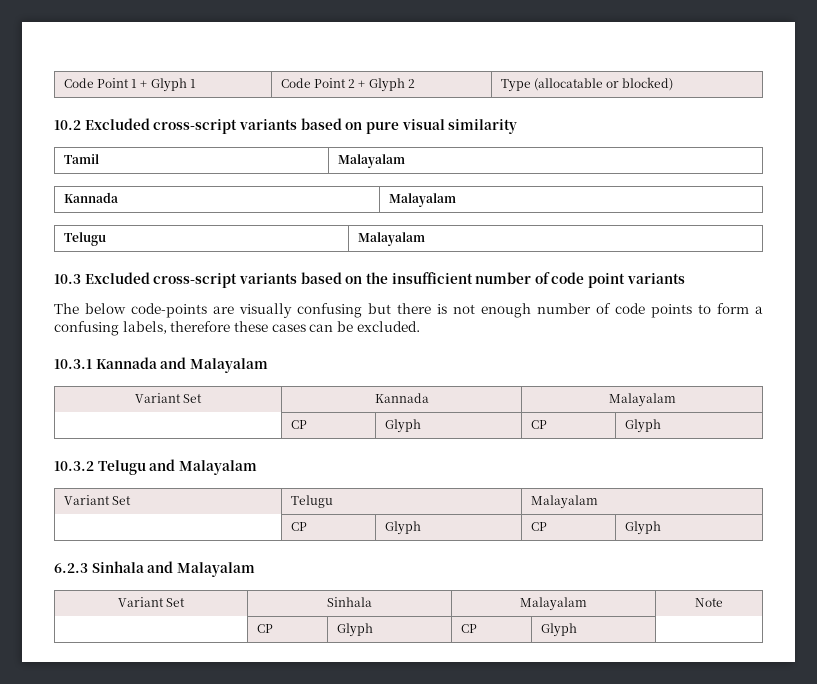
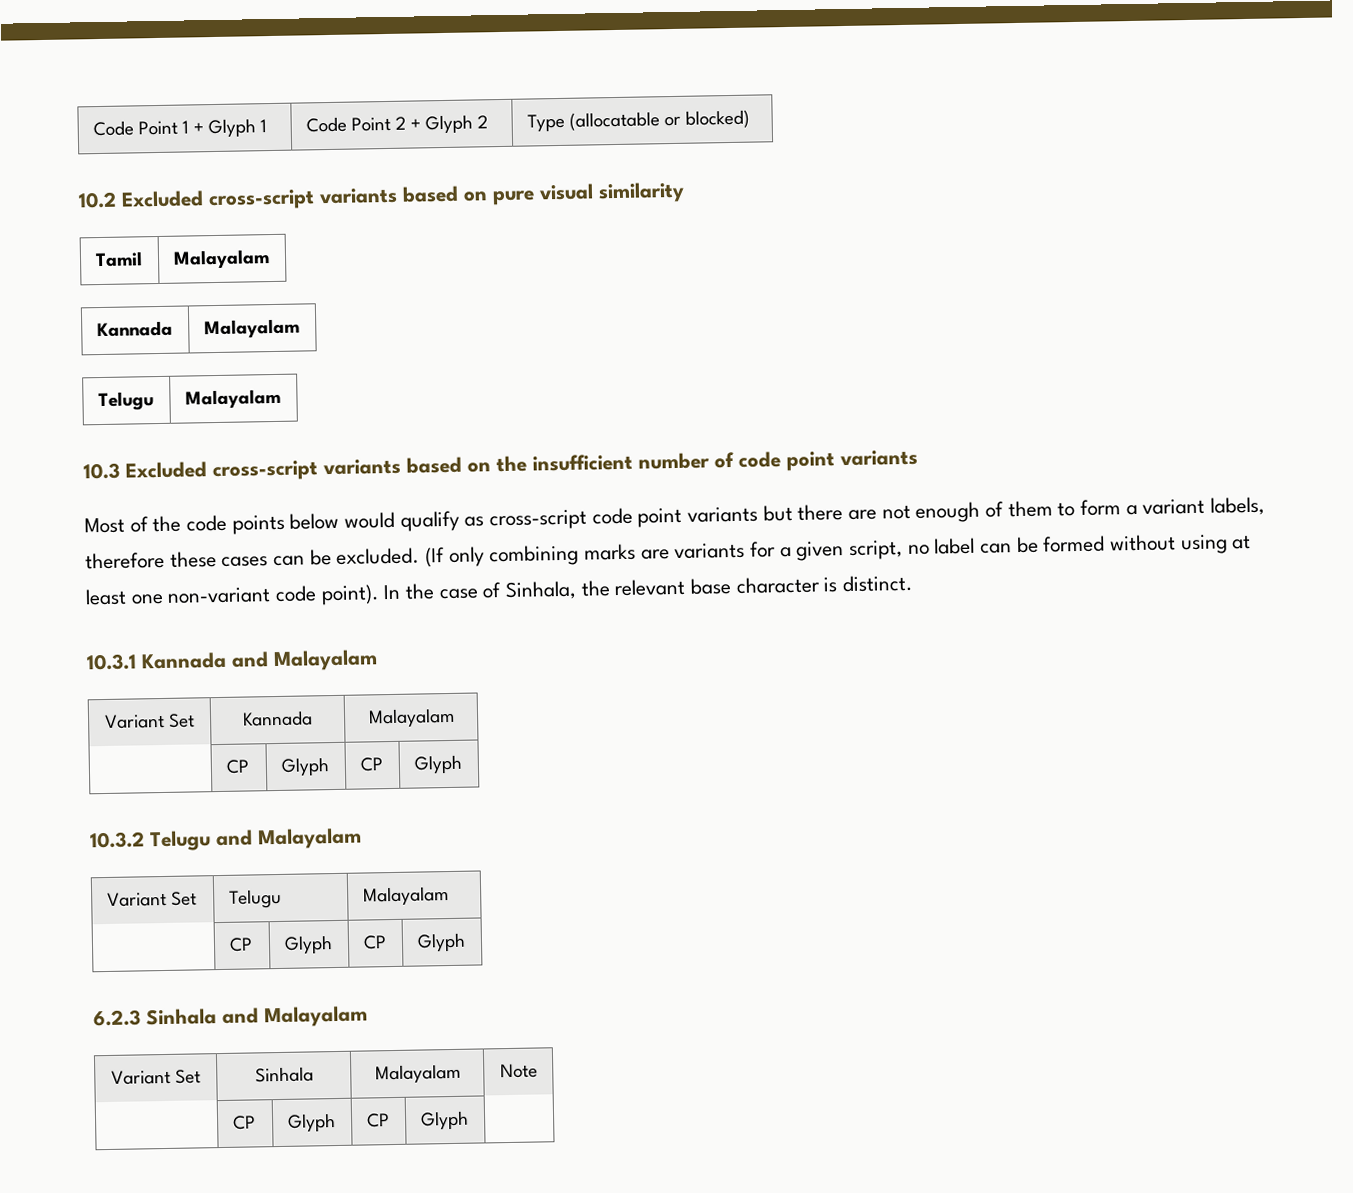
- The below code-points are visually confusing but there is not enough number of code points to form a confusing labels, therefore these cases can be excluded.
+ Most of the code points below would qualify as cross-script code point variants but there are not enough of them to form a variant labels, therefore these cases can be excluded. (If only combining marks are variants for a given script, no label can be formed without using at least one non-variant code point). In the case of Sinhala, the relevant base character is distinct.

